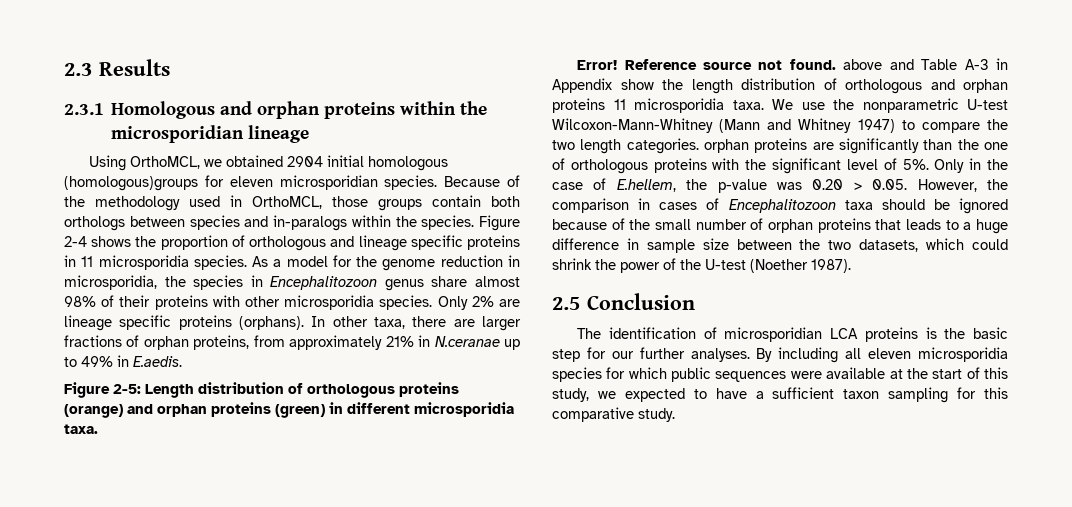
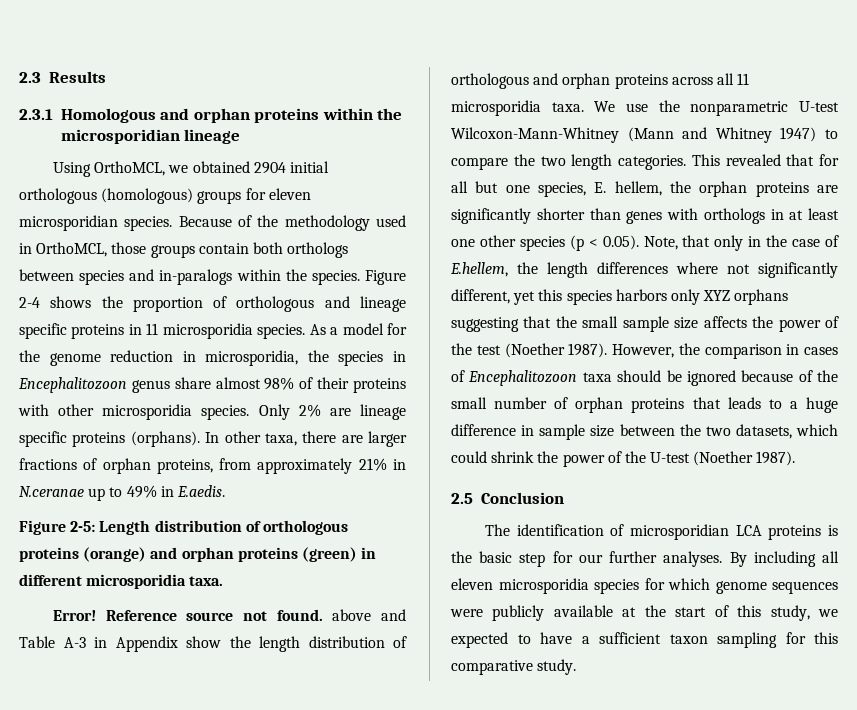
- Using OrthoMCL, we obtained 2904 initial homologous (homologous)groups for eleven microsporidian species.
+ Using OrthoMCL, we obtained 2904 initial orthologous (homologous) groups for eleven microsporidian species.
- Reference source not found. above and Table A-3 in Appendix show the length distribution of orthologous and orphan proteins 11 microsporidia taxa.
+ Reference source not found. above and Table A-3 in Appendix show the length distribution of orthologous and orphan proteins across all 11 microsporidia taxa.
- We use the nonparametric U-test Wilcoxon-Mann-Whitney (Mann and Whitney 1947) to compare the two length categories. orphan proteins are significantly than the one of orthologous proteins with the significant level of 5%. Only in the case of E.hellem, the p-value was 0.20 > 0.05. However, the comparison in cases of Encephalitozoon taxa should be ignored because of the small number of orphan proteins that leads to a huge difference in sample size between the two datasets, which could shrink the power of the U-test (Noether 1987).
+ We use the nonparametric U-test Wilcoxon-Mann-Whitney (Mann and Whitney 1947) to compare the two length categories. This revealed that for all but one species, E. hellem, the orphan proteins are significantly shorter than genes with orthologs in at least one other species (p < 0.05). Note, that only in the case of E.hellem, the length differences where not significantly different, yet this species harbors only XYZ orphans suggesting that the small sample size affects the power of the test (Noether 1987). However, the comparison in cases of Encephalitozoon taxa should be ignored because of the small number of orphan proteins that leads to a huge difference in sample size between the two datasets, which could shrink the power of the U-test (Noether 1987).
- By including all eleven microsporidia species for which public sequences were available at the start of this study, we expected to have a sufficient taxon sampling for this comparative study.
+ By including all eleven microsporidia species for which genome sequences were publicly available at the start of this study, we expected to have a sufficient taxon sampling for this comparative study.

